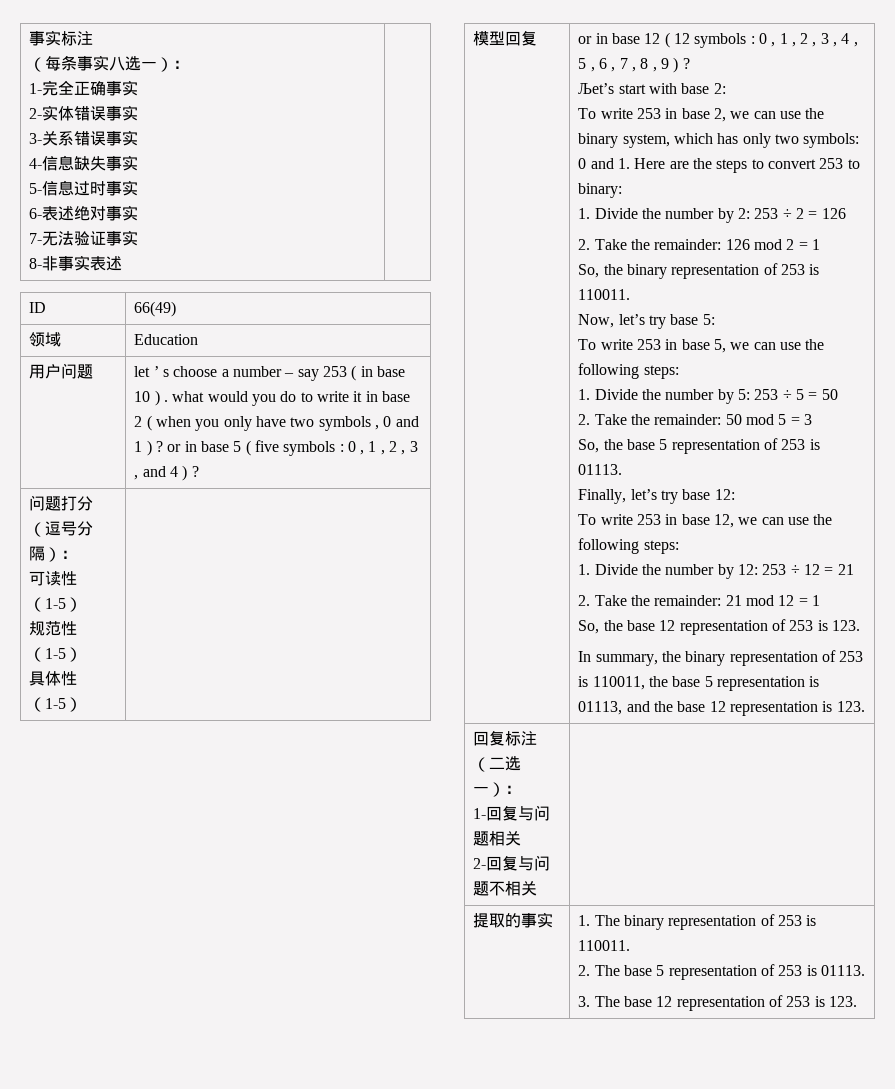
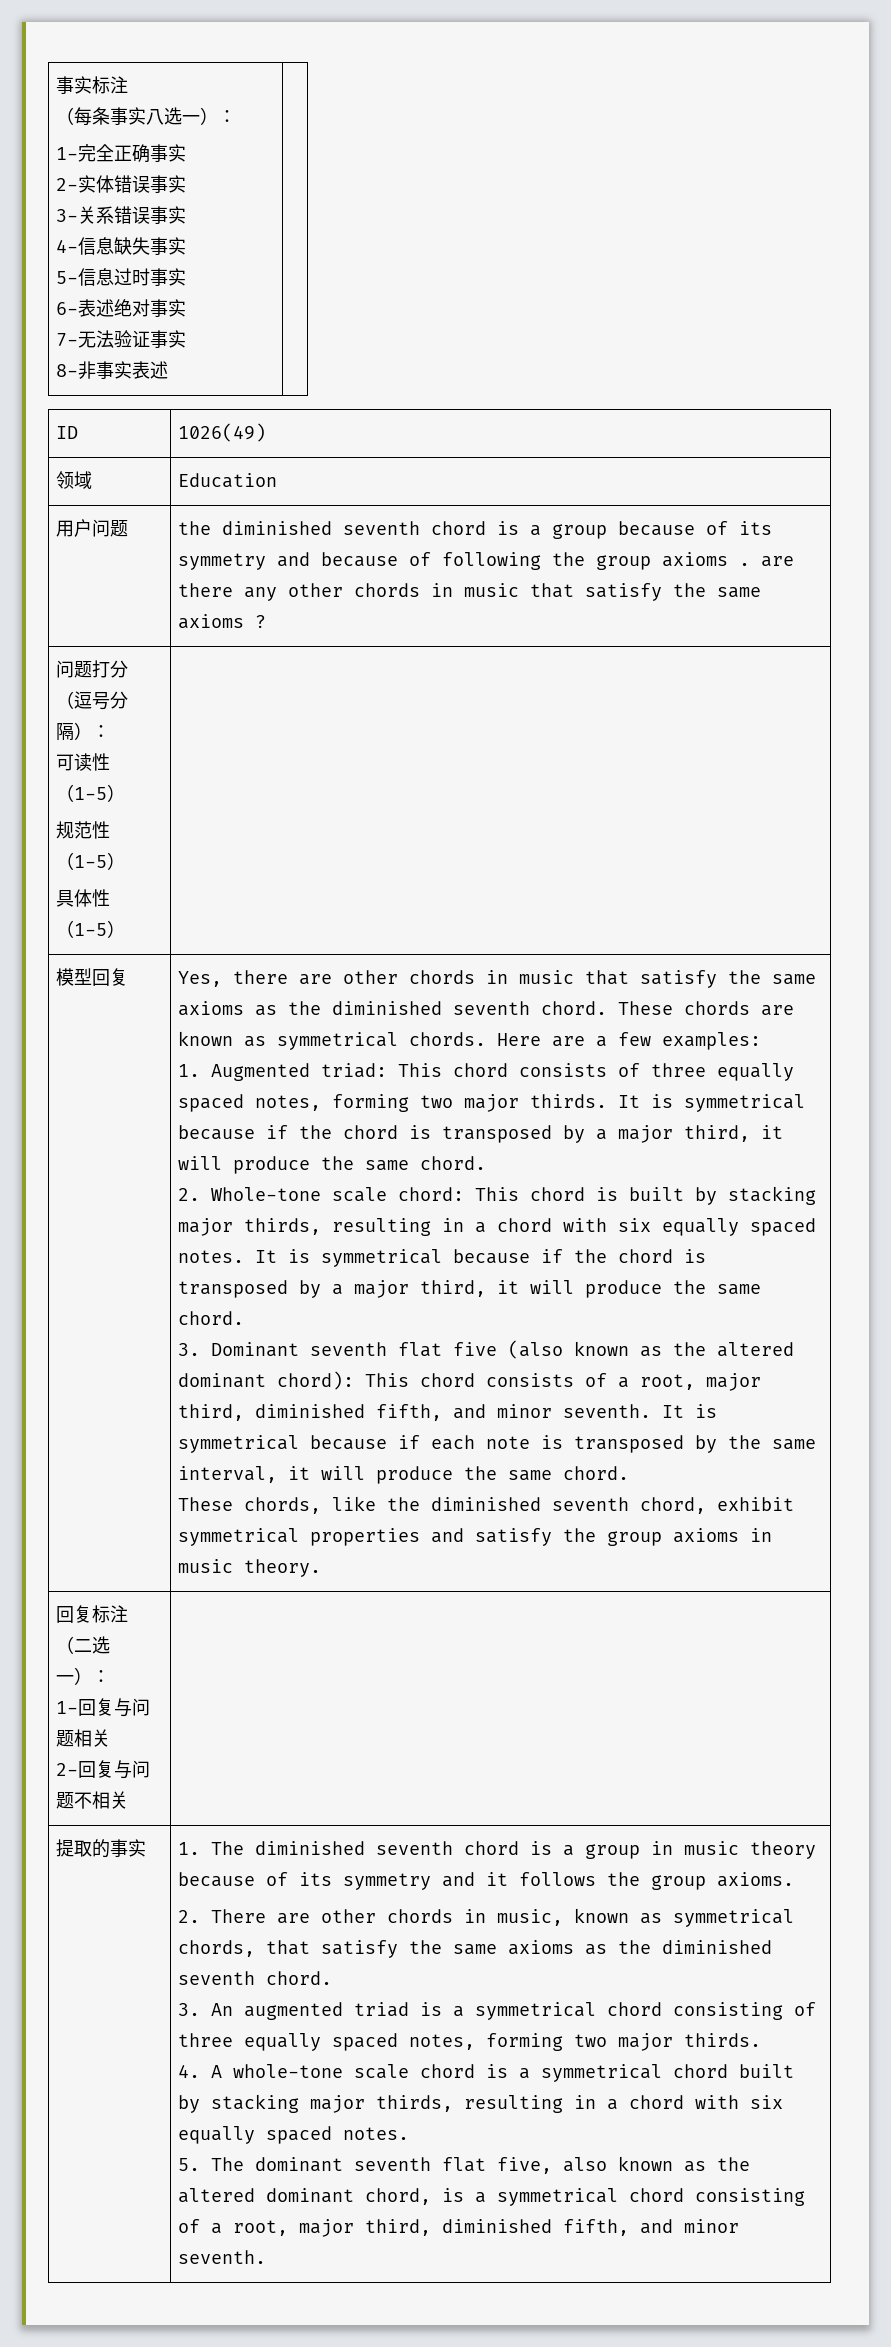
- ID | 66(49)
+ ID | 1026(49)
- let ’ s choose a number – say 253 ( in base 10 ) . what would you do to write it in base 2 ( when you only have two symbols , 0 and 1 ) ? or in base 5 ( five symbols : 0 , 1 , 2 , 3 , and 4 ) ?
+ the diminished seventh chord is a group because of its symmetry and because of following the group axioms . are there any other chords in music that satisfy the same axioms ?
- or in base 12 ( 12 symbols : 0 , 1 , 2 , 3 , 4 , 5 , 6 , 7 , 8 , 9 ) ?
- Љеt’s start with base 2:
- To write 253 in base 2, we can use the binary system, which has only two symbols: 0 and 1. Here are the steps to convert 253 to binary:
- 1. Divide the number by 2: 253 ÷ 2 = 126
- 2. Take the remainder: 126 mod 2 = 1
- So, the binary representation of 253 is 110011.
- Now, let’s try base 5:
- To write 253 in base 5, we can use the following steps:
- 1. Divide the number by 5: 253 ÷ 5 = 50
- 2. Take the remainder: 50 mod 5 = 3
- So, the base 5 representation of 253 is 01113.
- Finally, let’s try base 12:
- To write 253 in base 12, we can use the following steps:
- 1. Divide the number by 12: 253 ÷ 12 = 21
- 2. Take the remainder: 21 mod 12 = 1
- So, the base 12 representation of 253 is 123.
- In summary, the binary representation of 253 is 110011, the base 5 representation is 01113, and the base 12 representation is 123.
+ Yes, there are other chords in music that satisfy the same axioms as the diminished seventh chord. These chords are known as symmetrical chords. Here are a few examples:
+ 1. Augmented triad: This chord consists of three equally spaced notes, forming two major thirds. It is symmetrical because if the chord is transposed by a major third, it will produce the same chord.
+ 2. Whole-tone scale chord: This chord is built by stacking major thirds, resulting in a chord with six equally spaced notes. It is symmetrical because if the chord is transposed by a major third, it will produce the same chord.
+ 3. Dominant seventh flat five (also known as the altered dominant chord): This chord consists of a root, major third, diminished fifth, and minor seventh. It is symmetrical because if each note is transposed by the same interval, it will produce the same chord.
+ These chords, like the diminished seventh chord, exhibit symmetrical properties and satisfy the group axioms in music theory.
- 1. The binary representation of 253 is 110011.
- 2. The base 5 representation of 253 is 01113.
- 3. The base 12 representation of 253 is 123.
+ 1. The diminished seventh chord is a group in music theory because of its symmetry and it follows the group axioms.
+ 2. There are other chords in music, known as symmetrical chords, that satisfy the same axioms as the diminished seventh chord.
+ 3. An augmented triad is a symmetrical chord consisting of three equally spaced notes, forming two major thirds.
+ 4. A whole-tone scale chord is a symmetrical chord built by stacking major thirds, resulting in a chord with six equally spaced notes.
+ 5. The dominant seventh flat five, also known as the altered dominant chord, is a symmetrical chord consisting of a root, major third, diminished fifth, and minor seventh.

